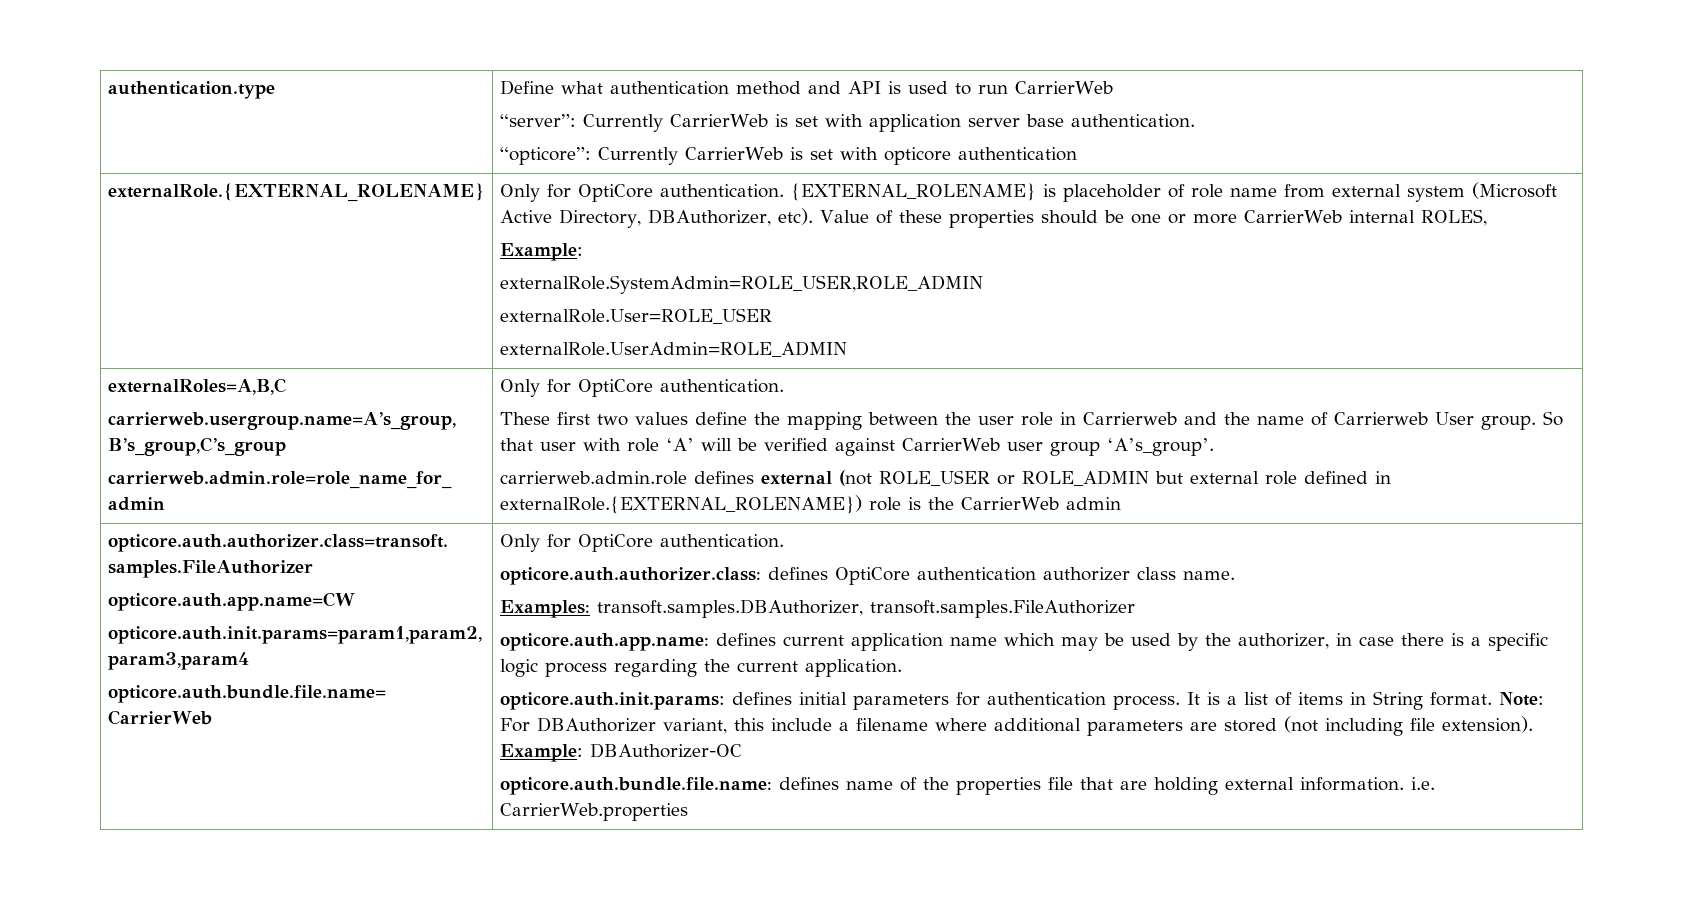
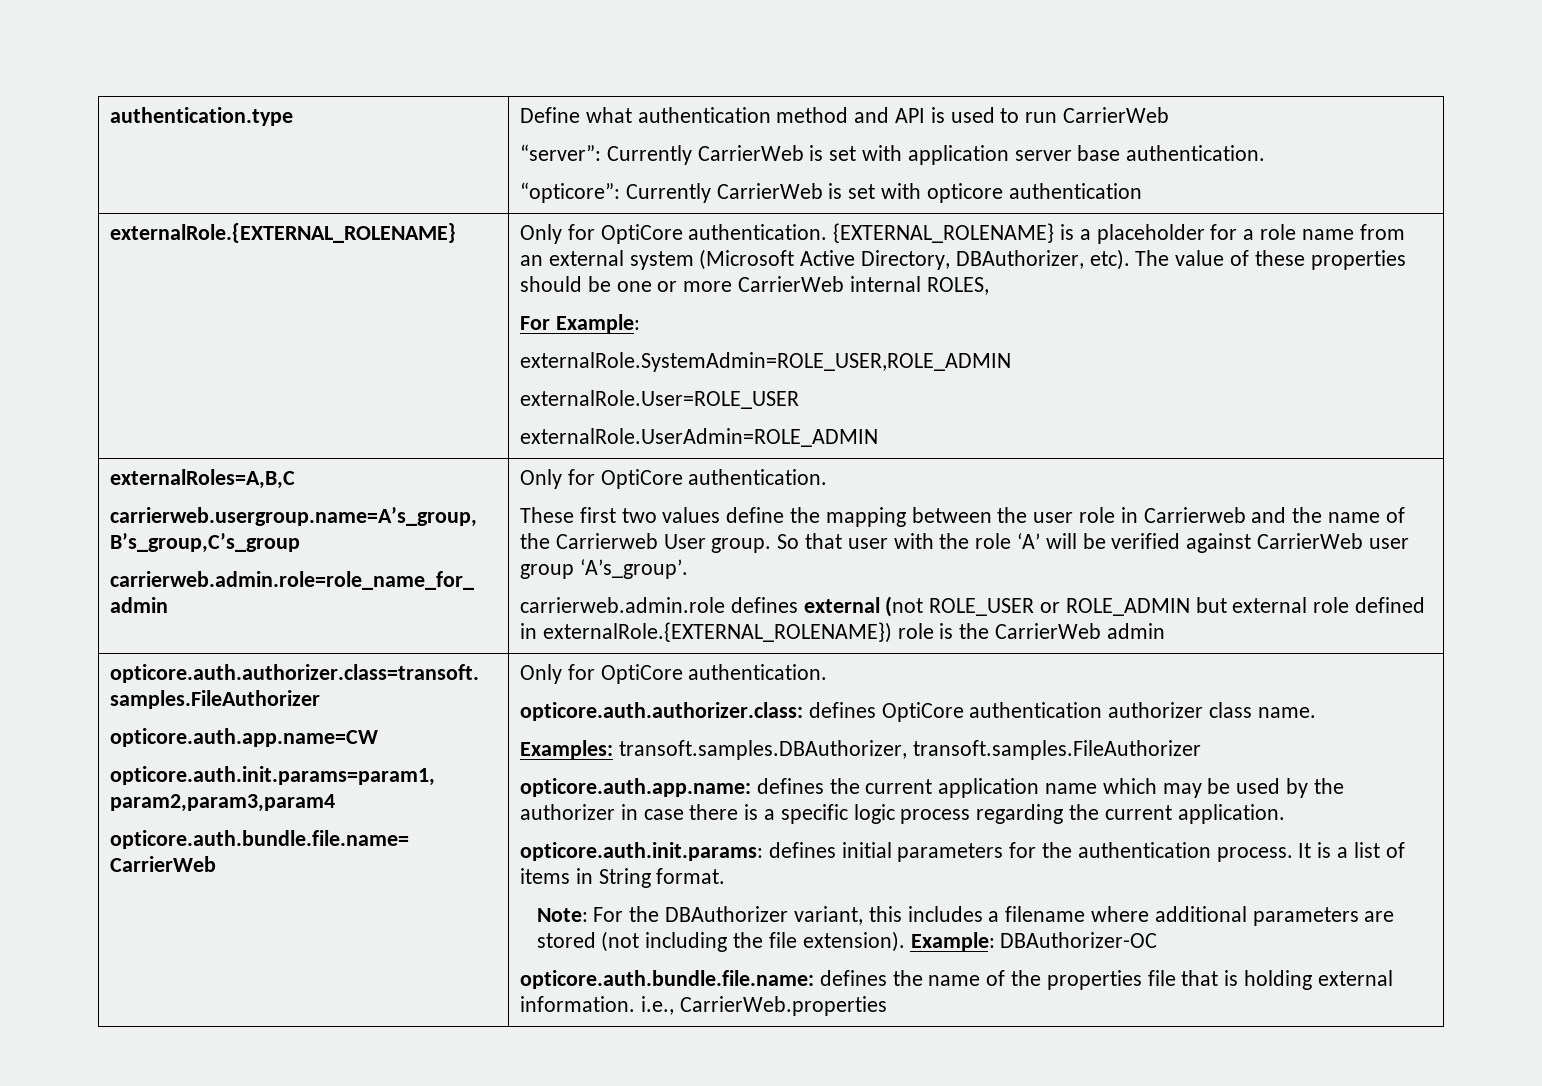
- externalRole.{EXTERNAL_ROLENAME} | Only for OptiCore authentication. {EXTERNAL_ROLENAME} is placeholder of role name from external system (Microsoft Active Directory, DBAuthorizer, etc). Value of these properties should be one or more CarrierWeb internal ROLES,
- Example:
+ externalRole.{EXTERNAL_ROLENAME} | Only for OptiCore authentication. {EXTERNAL_ROLENAME} is a placeholder for a role name from an external system (Microsoft Active Directory, DBAuthorizer, etc). The value of these properties should be one or more CarrierWeb internal ROLES,
+ For Example:
- These first two values define the mapping between the user role in Carrierweb and the name of Carrierweb User group.
+ These first two values define the mapping between the user role in Carrierweb and the name of the Carrierweb User group.
- So that user with role ‘A’ will be verified against CarrierWeb user group ‘A’s_group’.
+ So that user with the role ‘A’ will be verified against CarrierWeb user group ‘A’s_group’.
- opticore.auth.app.name: defines current application name which may be used by the authorizer, in case there is a specific logic process regarding the current application.
+ opticore.auth.app.name: defines the current application name which may be used by the authorizer in case there is a specific logic process regarding the current application.
- opticore.auth.init.params: defines initial parameters for authentication process.
+ opticore.auth.init.params: defines initial parameters for the authentication process.
- It is a list of items in String format. Note: For DBAuthorizer variant, this include a filename where additional parameters are stored (not including file extension).
+ It is a list of items in String format.
+ Note: For the DBAuthorizer variant, this includes a filename where additional parameters are stored (not including the file extension).
- opticore.auth.bundle.file.name: defines name of the properties file that are holding external information. i.e. CarrierWeb.properties
+ opticore.auth.bundle.file.name: defines the name of the properties file that is holding external information. i.e., CarrierWeb.properties

